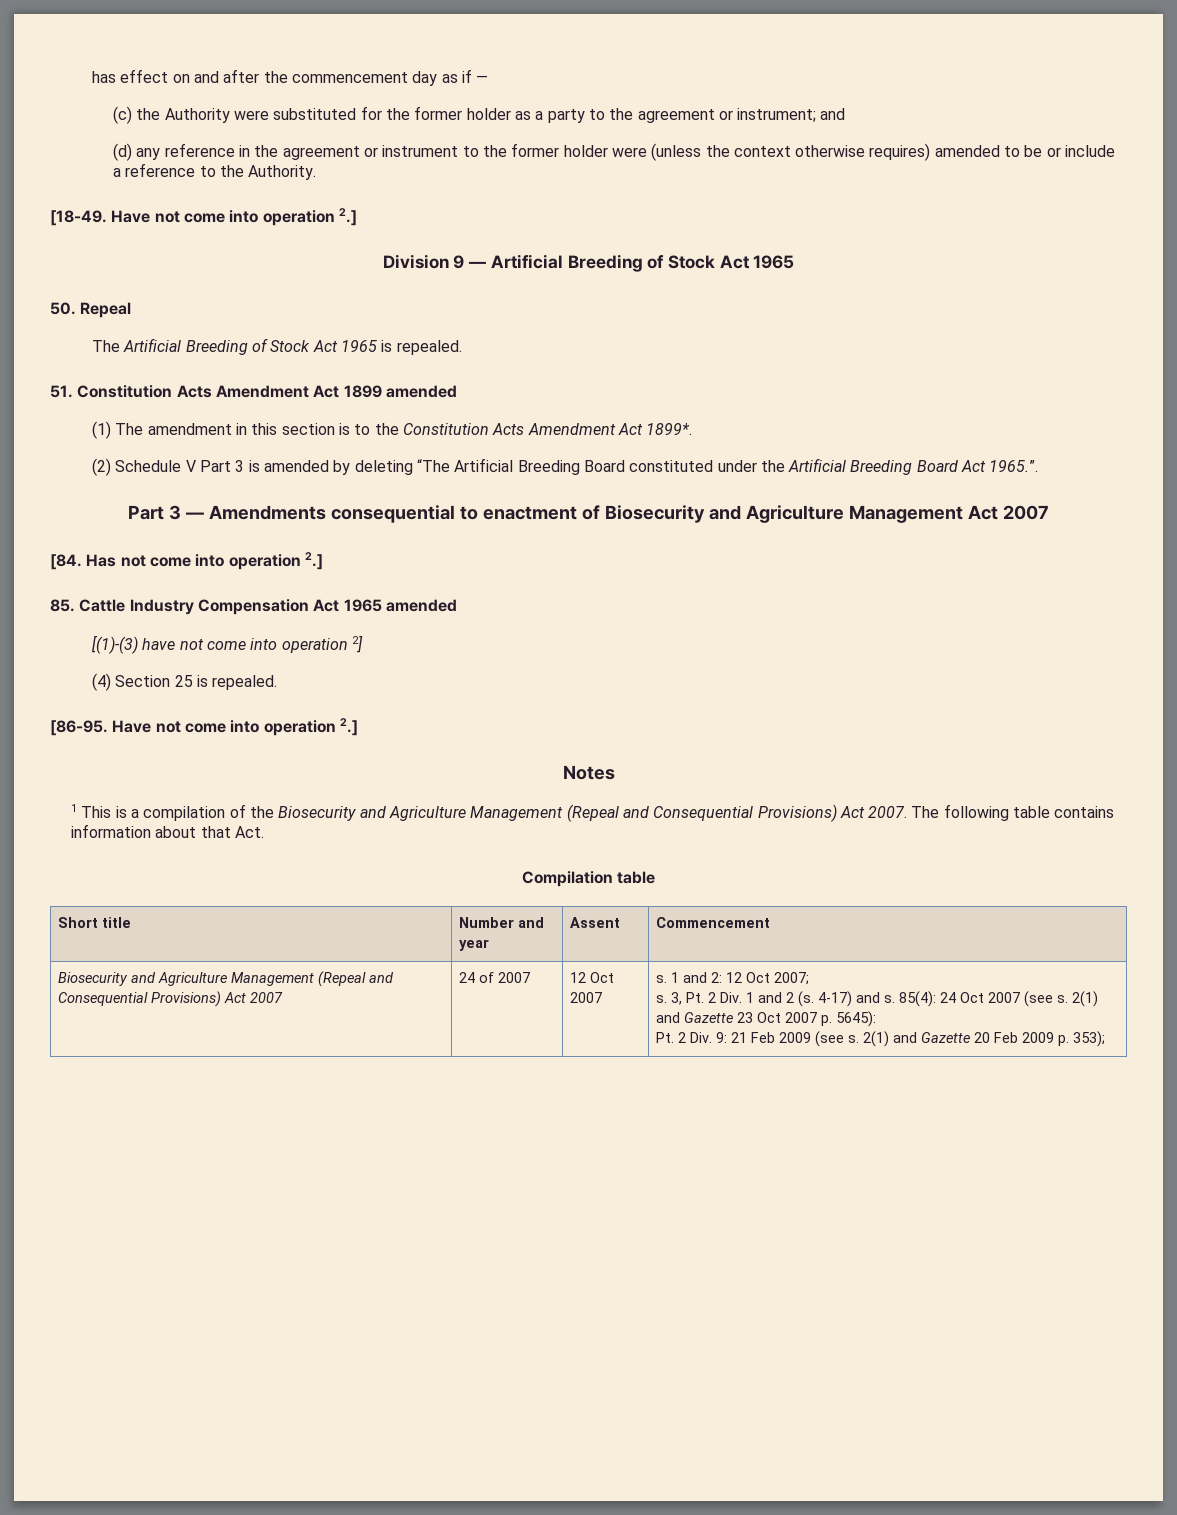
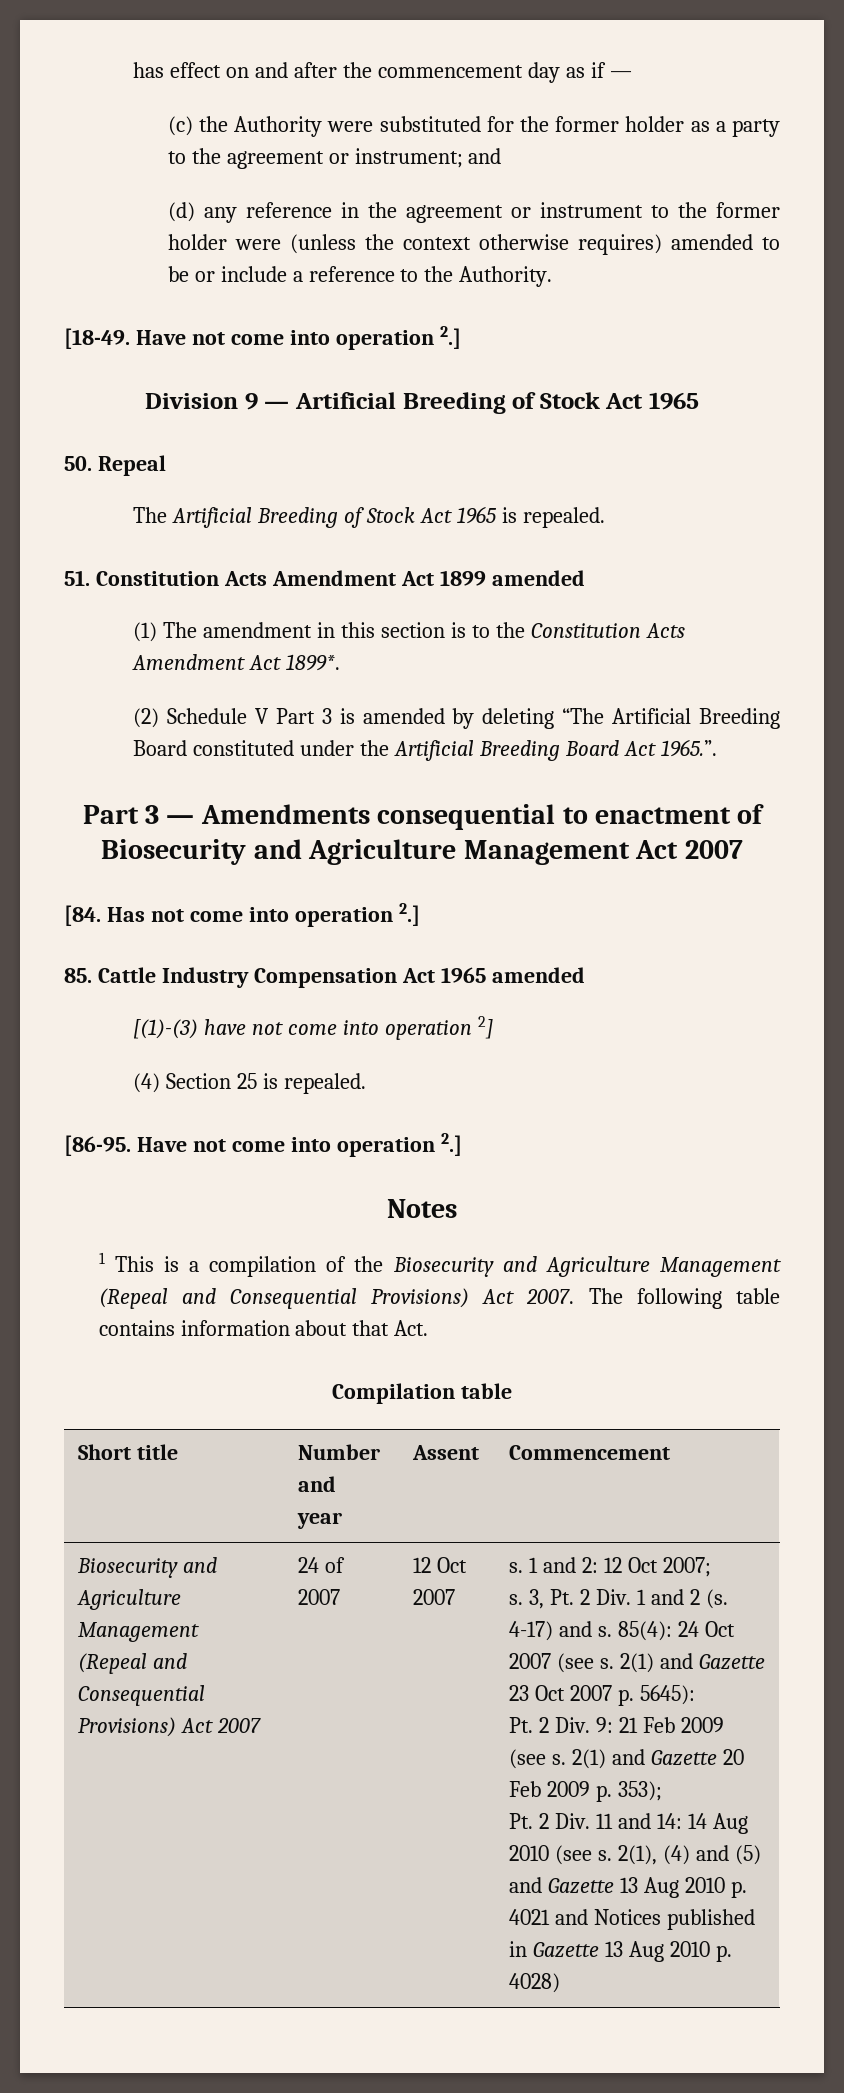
+ Pt. 2 Div. 11 and 14: 14 Aug 2010 (see s. 2(1), (4) and (5) and Gazette 13 Aug 2010 p. 4021 and Notices published in Gazette 13 Aug 2010 p. 4028)

